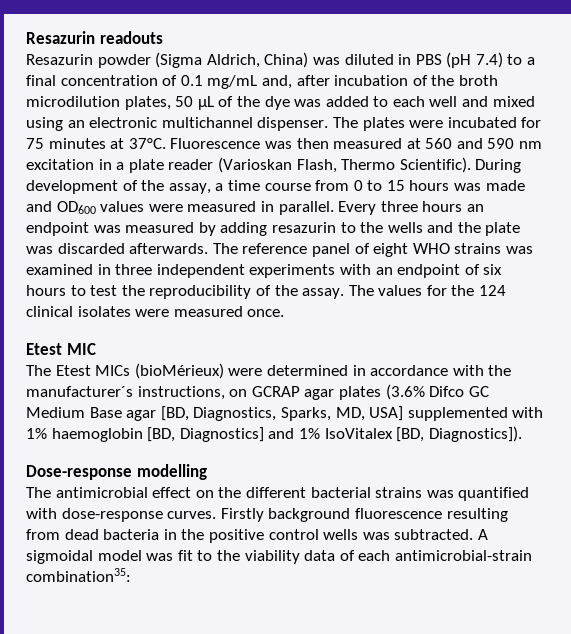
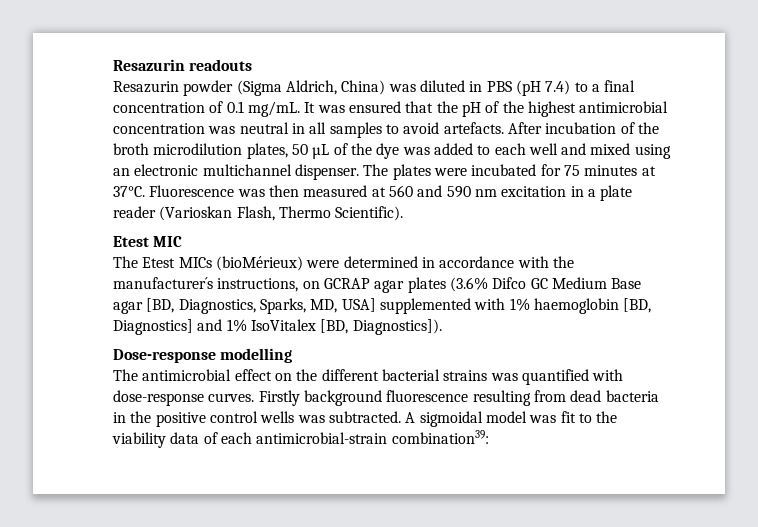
- Resazurin powder (Sigma Aldrich, China) was diluted in PBS (pH 7.4) to a final concentration of 0.1 mg/mL and, after incubation of the broth microdilution plates, 50 µL of the dye was added to each well and mixed using an electronic multichannel dispenser.
+ Resazurin powder (Sigma Aldrich, China) was diluted in PBS (pH 7.4) to a final concentration of 0.1 mg/mL. It was ensured that the pH of the highest antimicrobial concentration was neutral in all samples to avoid artefacts. After incubation of the broth microdilution plates, 50 µL of the dye was added to each well and mixed using an electronic multichannel dispenser.
- During development of the assay, a time course from 0 to 15 hours was made and OD600 values were measured in parallel. Every three hours an endpoint was measured by adding resazurin to the wells and the plate was discarded afterwards. The reference panel of eight WHO strains was examined in three independent experiments with an endpoint of six hours to test the reproducibility of the assay. The values for the 124 clinical isolates were measured once.
- A sigmoidal model was fit to the viability data of each antimicrobial-strain combination35:
+ A sigmoidal model was fit to the viability data of each antimicrobial-strain combination39:

